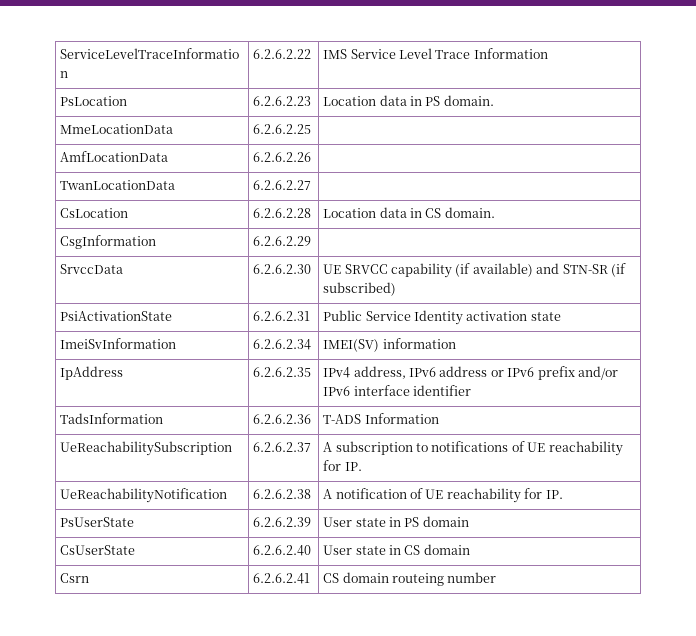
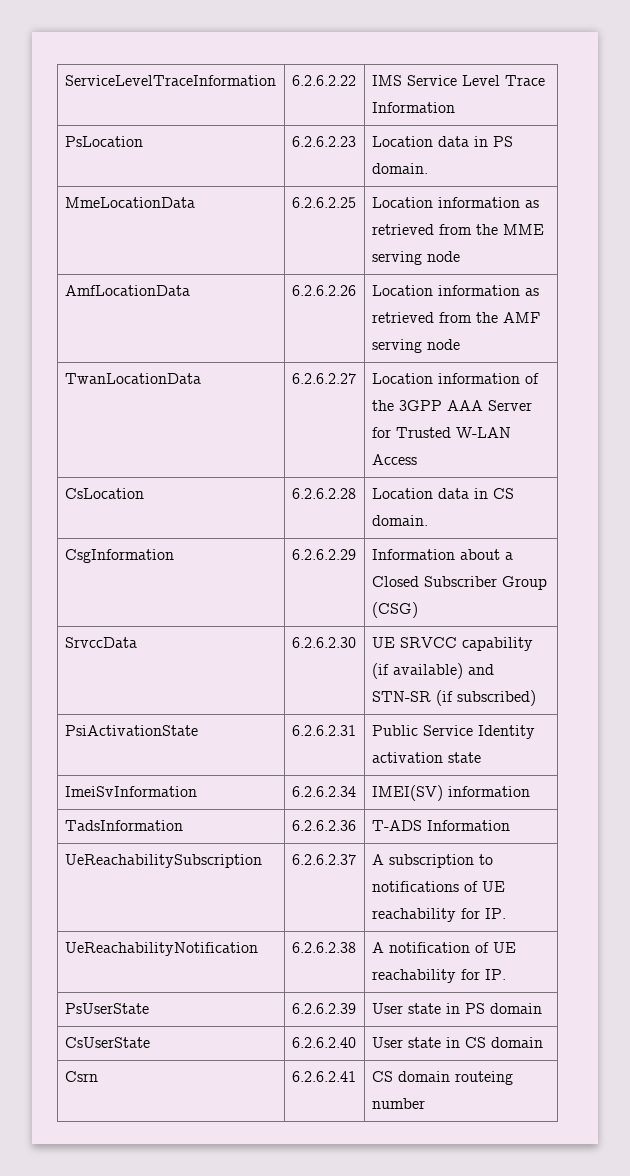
- MmeLocationData | 6.2.6.2.25 |
- AmfLocationData | 6.2.6.2.26 |
- TwanLocationData | 6.2.6.2.27 |
+ MmeLocationData | 6.2.6.2.25 | Location information as retrieved from the MME serving node
+ AmfLocationData | 6.2.6.2.26 | Location information as retrieved from the AMF serving node
+ TwanLocationData | 6.2.6.2.27 | Location information of the 3GPP AAA Server for Trusted W-LAN Access
- CsgInformation | 6.2.6.2.29 |
+ CsgInformation | 6.2.6.2.29 | Information about a Closed Subscriber Group (CSG)
- IpAddress | 6.2.6.2.35 | IPv4 address, IPv6 address or IPv6 prefix and/or IPv6 interface identifier

